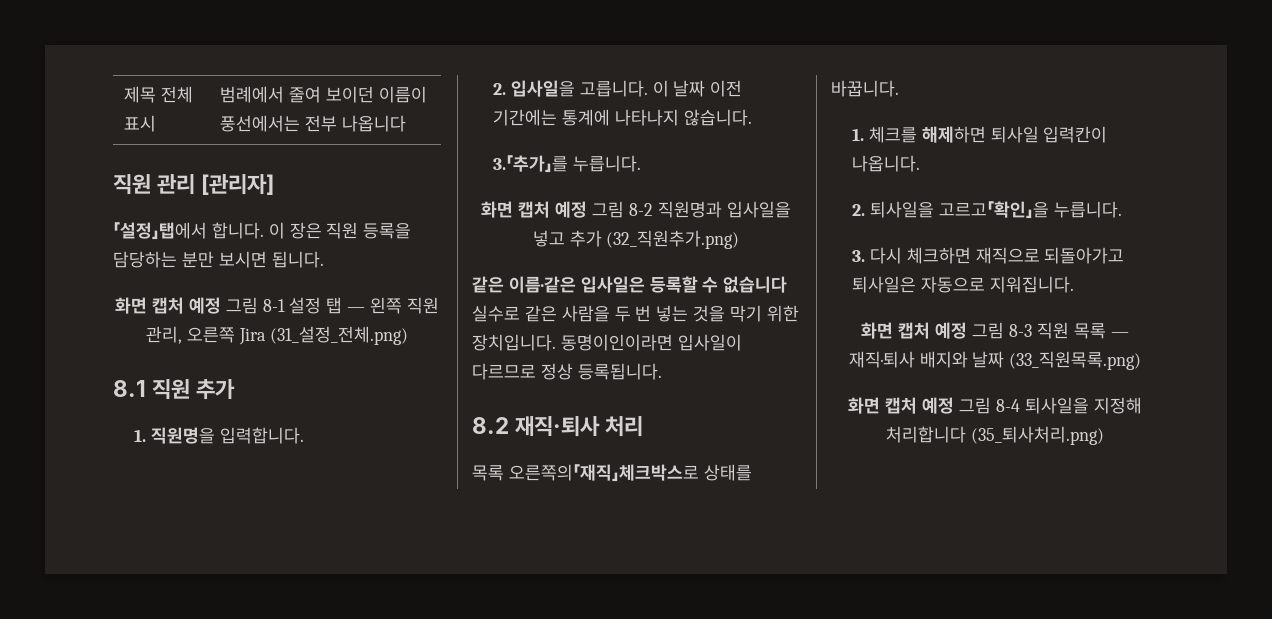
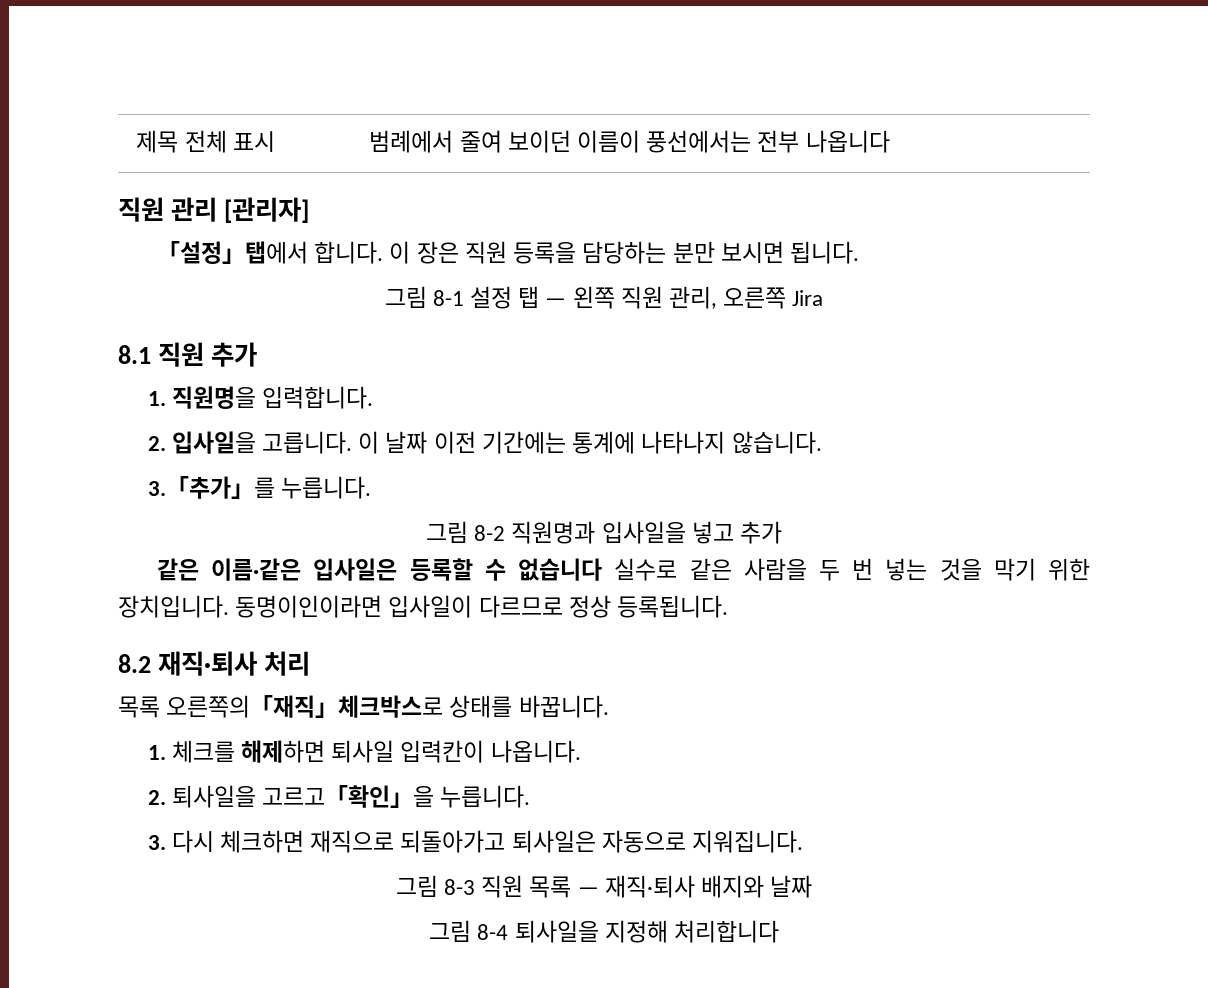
- 화면 캡처 예정 그림 8-1 설정 탭 — 왼쪽 직원 관리, 오른쪽 Jira (31_설정_전체.png)
+ 그림 8-1 설정 탭 — 왼쪽 직원 관리, 오른쪽 Jira
- 화면 캡처 예정 그림 8-2 직원명과 입사일을 넣고 추가 (32_직원추가.png)
+ 그림 8-2 직원명과 입사일을 넣고 추가
- 화면 캡처 예정 그림 8-3 직원 목록 — 재직·퇴사 배지와 날짜 (33_직원목록.png)
- 화면 캡처 예정 그림 8-4 퇴사일을 지정해 처리합니다 (35_퇴사처리.png)
+ 그림 8-3 직원 목록 — 재직·퇴사 배지와 날짜
+ 그림 8-4 퇴사일을 지정해 처리합니다

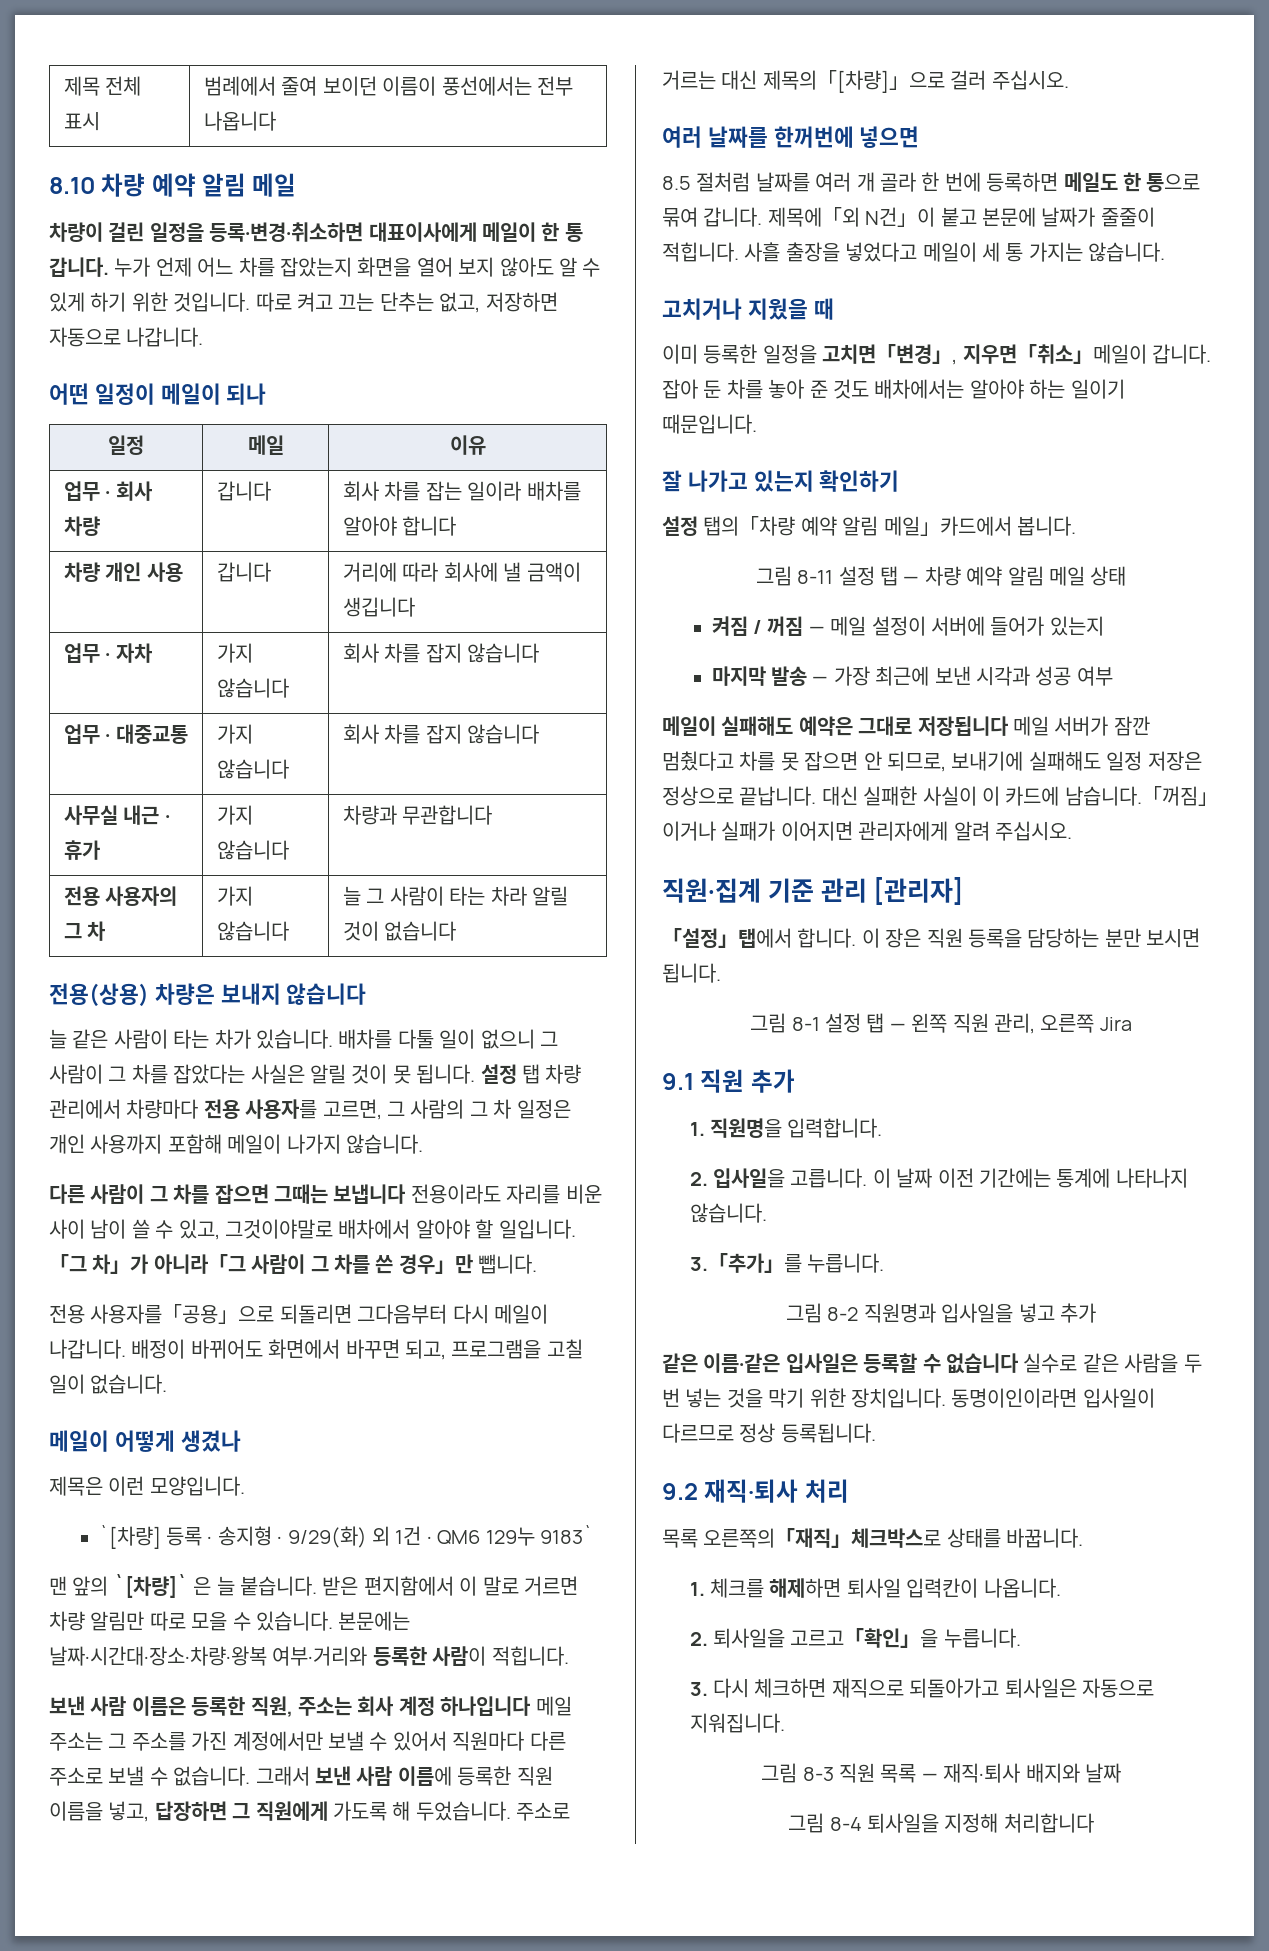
- 직원 관리 [관리자]
+ 8.10 차량 예약 알림 메일
+ 차량이 걸린 일정을 등록·변경·취소하면 대표이사에게 메일이 한 통 갑니다. 누가 언제 어느 차를 잡았는지 화면을 열어 보지 않아도 알 수 있게 하기 위한 것입니다. 따로 켜고 끄는 단추는 없고, 저장하면 자동으로 나갑니다.
+ 어떤 일정이 메일이 되나
+ 일정 | 메일 | 이유
+ 업무 · 회사 차량 | 갑니다 | 회사 차를 잡는 일이라 배차를 알아야 합니다
+ 차량 개인 사용 | 갑니다 | 거리에 따라 회사에 낼 금액이 생깁니다
+ 업무 · 자차 | 가지 않습니다 | 회사 차를 잡지 않습니다
+ 업무 · 대중교통 | 가지 않습니다 | 회사 차를 잡지 않습니다
+ 사무실 내근 · 휴가 | 가지 않습니다 | 차량과 무관합니다
+ 전용 사용자의 그 차 | 가지 않습니다 | 늘 그 사람이 타는 차라 알릴 것이 없습니다
+ 전용(상용) 차량은 보내지 않습니다
+ 늘 같은 사람이 타는 차가 있습니다. 배차를 다툴 일이 없으니 그 사람이 그 차를 잡았다는 사실은 알릴 것이 못 됩니다. 설정 탭 차량 관리에서 차량마다 전용 사용자를 고르면, 그 사람의 그 차 일정은 개인 사용까지 포함해 메일이 나가지 않습니다.
+ 다른 사람이 그 차를 잡으면 그때는 보냅니다 전용이라도 자리를 비운 사이 남이 쓸 수 있고, 그것이야말로 배차에서 알아야 할 일입니다.「그 차」가 아니라「그 사람이 그 차를 쓴 경우」만 뺍니다.
+ 전용 사용자를「공용」으로 되돌리면 그다음부터 다시 메일이 나갑니다. 배정이 바뀌어도 화면에서 바꾸면 되고, 프로그램을 고칠 일이 없습니다.
+ 메일이 어떻게 생겼나
+ 제목은 이런 모양입니다.
+ `[차량] 등록 · 송지형 · 9/29(화) 외 1건 · QM6 129누 9183`
+ 맨 앞의 `[차량]` 은 늘 붙습니다. 받은 편지함에서 이 말로 거르면 차량 알림만 따로 모을 수 있습니다. 본문에는 날짜·시간대·장소·차량·왕복 여부·거리와 등록한 사람이 적힙니다.
+ 보낸 사람 이름은 등록한 직원, 주소는 회사 계정 하나입니다 메일 주소는 그 주소를 가진 계정에서만 보낼 수 있어서 직원마다 다른 주소로 보낼 수 없습니다. 그래서 보낸 사람 이름에 등록한 직원 이름을 넣고, 답장하면 그 직원에게 가도록 해 두었습니다. 주소로 거르는 대신 제목의「[차량]」으로 걸러 주십시오.
+ 여러 날짜를 한꺼번에 넣으면
+ 8.5 절처럼 날짜를 여러 개 골라 한 번에 등록하면 메일도 한 통으로 묶여 갑니다. 제목에「외 N건」이 붙고 본문에 날짜가 줄줄이 적힙니다. 사흘 출장을 넣었다고 메일이 세 통 가지는 않습니다.
+ 고치거나 지웠을 때
+ 이미 등록한 일정을 고치면「변경」, 지우면「취소」메일이 갑니다. 잡아 둔 차를 놓아 준 것도 배차에서는 알아야 하는 일이기 때문입니다.
+ 잘 나가고 있는지 확인하기
+ 설정 탭의「차량 예약 알림 메일」카드에서 봅니다.
+ 그림 8-11 설정 탭 — 차량 예약 알림 메일 상태
+ 켜짐 / 꺼짐 — 메일 설정이 서버에 들어가 있는지
+ 마지막 발송 — 가장 최근에 보낸 시각과 성공 여부
+ 메일이 실패해도 예약은 그대로 저장됩니다 메일 서버가 잠깐 멈췄다고 차를 못 잡으면 안 되므로, 보내기에 실패해도 일정 저장은 정상으로 끝납니다. 대신 실패한 사실이 이 카드에 남습니다.「꺼짐」이거나 실패가 이어지면 관리자에게 알려 주십시오.
+ 직원·집계 기준 관리 [관리자]
- 8.1 직원 추가
+ 9.1 직원 추가
- 8.2 재직·퇴사 처리
+ 9.2 재직·퇴사 처리

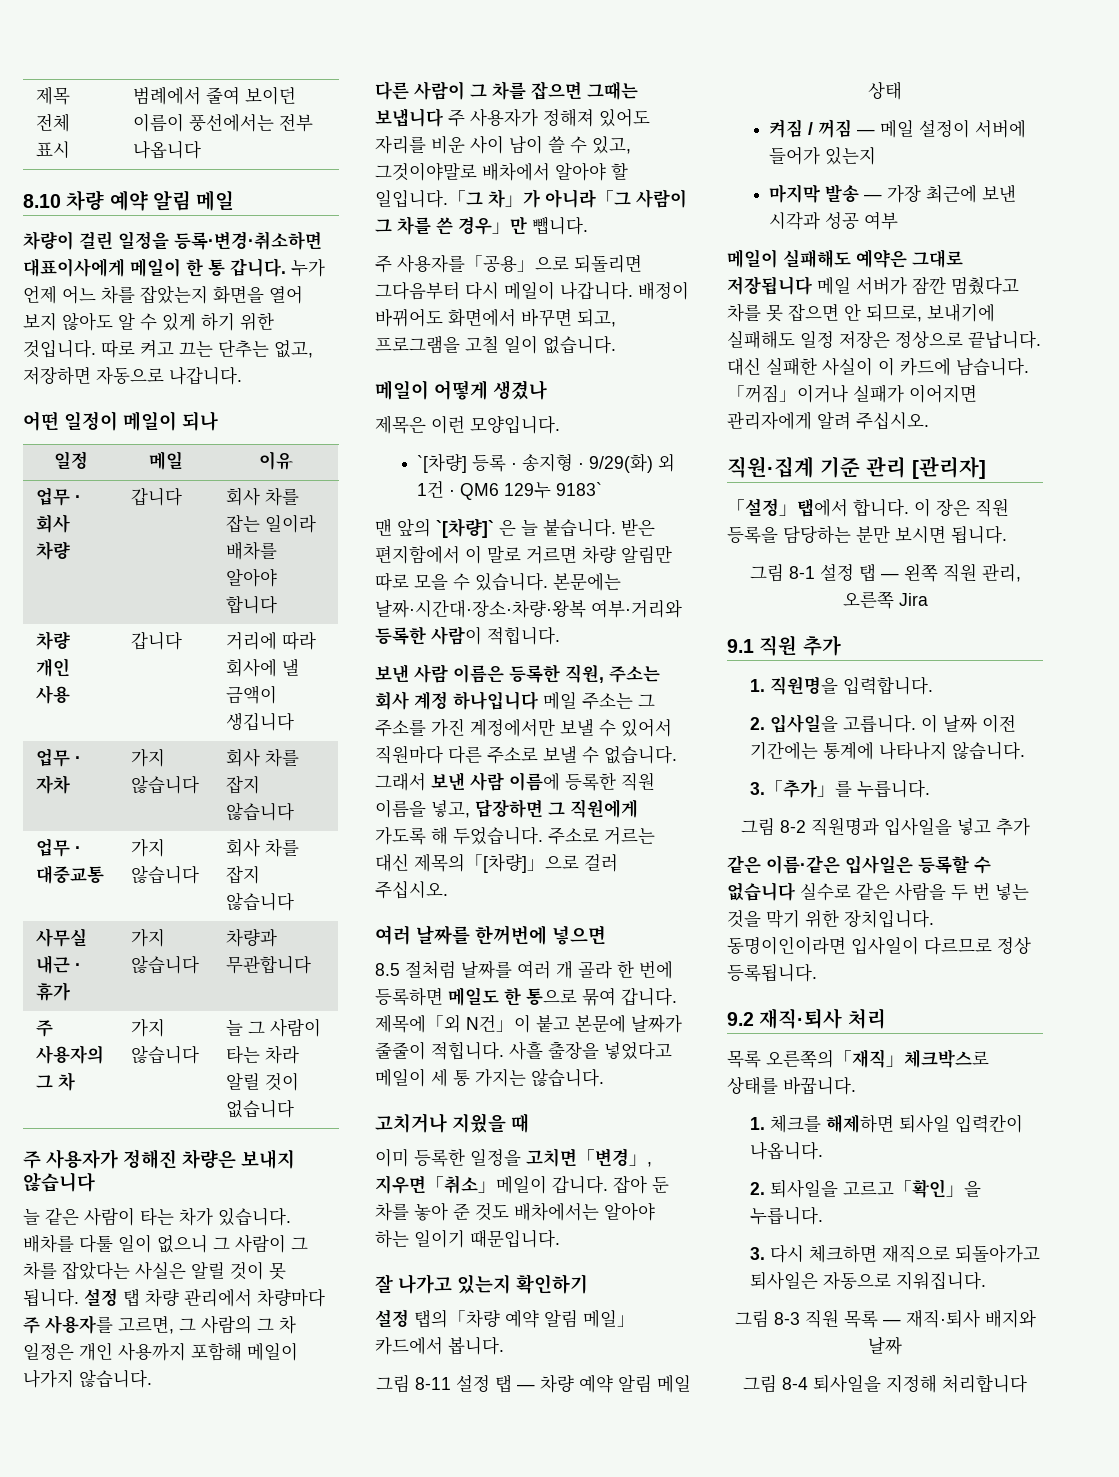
- 전용 사용자의 그 차 | 가지 않습니다 | 늘 그 사람이 타는 차라 알릴 것이 없습니다
+ 주 사용자의 그 차 | 가지 않습니다 | 늘 그 사람이 타는 차라 알릴 것이 없습니다
- 전용(상용) 차량은 보내지 않습니다
+ 주 사용자가 정해진 차량은 보내지 않습니다
- 설정 탭 차량 관리에서 차량마다 전용 사용자를 고르면, 그 사람의 그 차 일정은 개인 사용까지 포함해 메일이 나가지 않습니다.
+ 설정 탭 차량 관리에서 차량마다 주 사용자를 고르면, 그 사람의 그 차 일정은 개인 사용까지 포함해 메일이 나가지 않습니다.
- 다른 사람이 그 차를 잡으면 그때는 보냅니다 전용이라도 자리를 비운 사이 남이 쓸 수 있고, 그것이야말로 배차에서 알아야 할 일입니다.
+ 다른 사람이 그 차를 잡으면 그때는 보냅니다 주 사용자가 정해져 있어도 자리를 비운 사이 남이 쓸 수 있고, 그것이야말로 배차에서 알아야 할 일입니다.
- 전용 사용자를「공용」으로 되돌리면 그다음부터 다시 메일이 나갑니다.
+ 주 사용자를「공용」으로 되돌리면 그다음부터 다시 메일이 나갑니다.

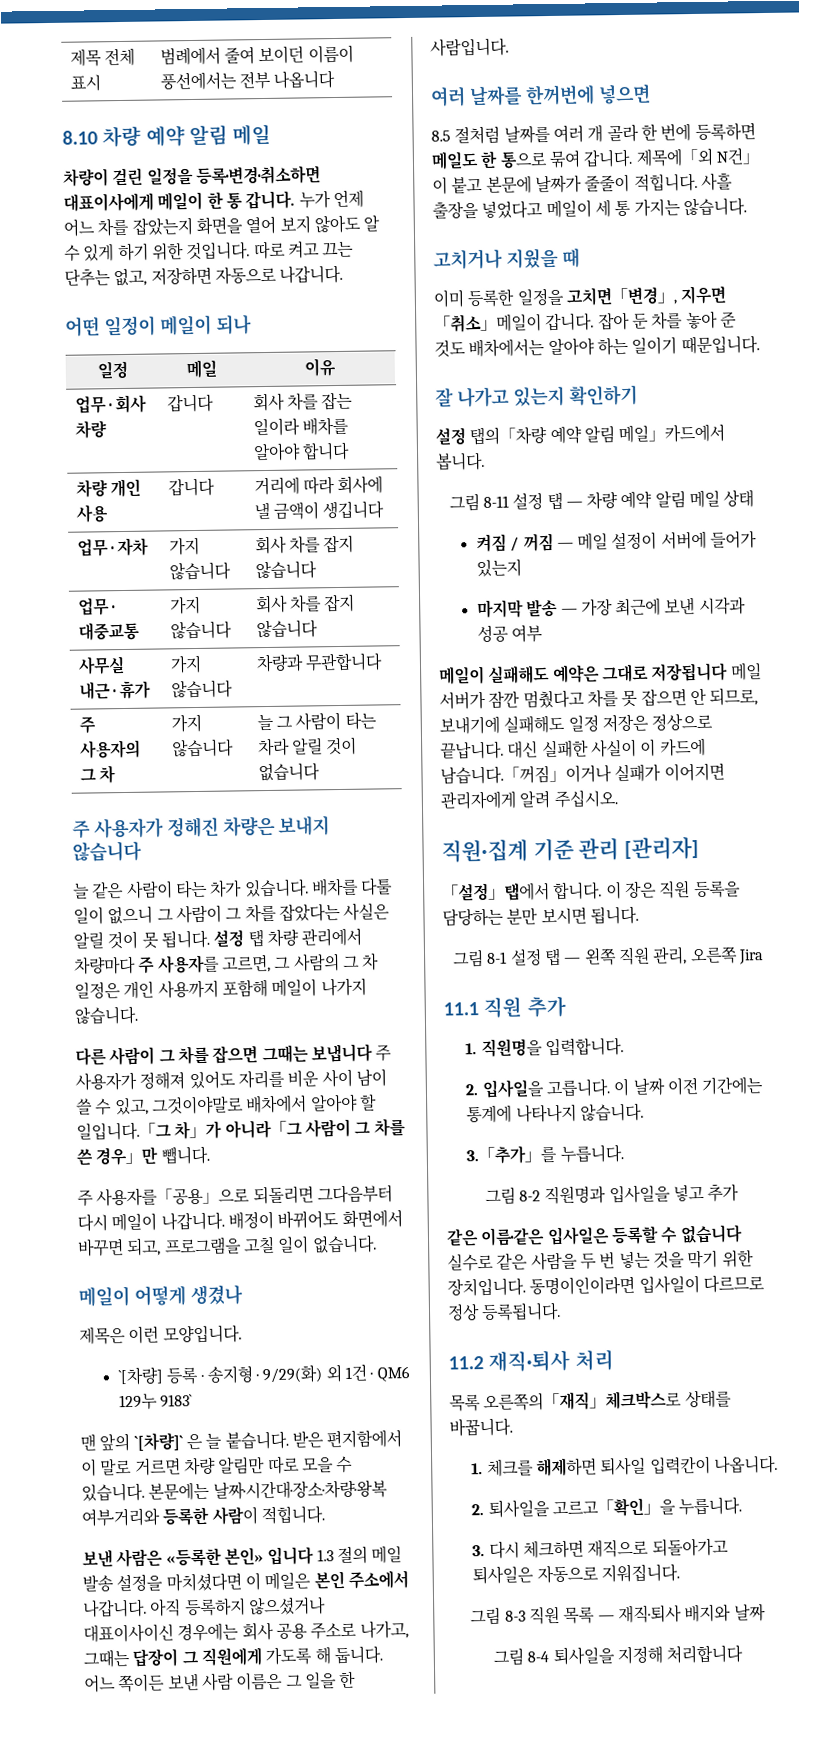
- 보낸 사람 이름은 등록한 직원, 주소는 회사 계정 하나입니다 메일 주소는 그 주소를 가진 계정에서만 보낼 수 있어서 직원마다 다른 주소로 보낼 수 없습니다. 그래서 보낸 사람 이름에 등록한 직원 이름을 넣고, 답장하면 그 직원에게 가도록 해 두었습니다. 주소로 거르는 대신 제목의「[차량]」으로 걸러 주십시오.
+ 보낸 사람은 «등록한 본인» 입니다 1.3 절의 메일 발송 설정을 마치셨다면 이 메일은 본인 주소에서 나갑니다. 아직 등록하지 않으셨거나 대표이사이신 경우에는 회사 공용 주소로 나가고, 그때는 답장이 그 직원에게 가도록 해 둡니다. 어느 쪽이든 보낸 사람 이름은 그 일을 한 사람입니다.
- 9.1 직원 추가
+ 11.1 직원 추가
- 9.2 재직·퇴사 처리
+ 11.2 재직·퇴사 처리

